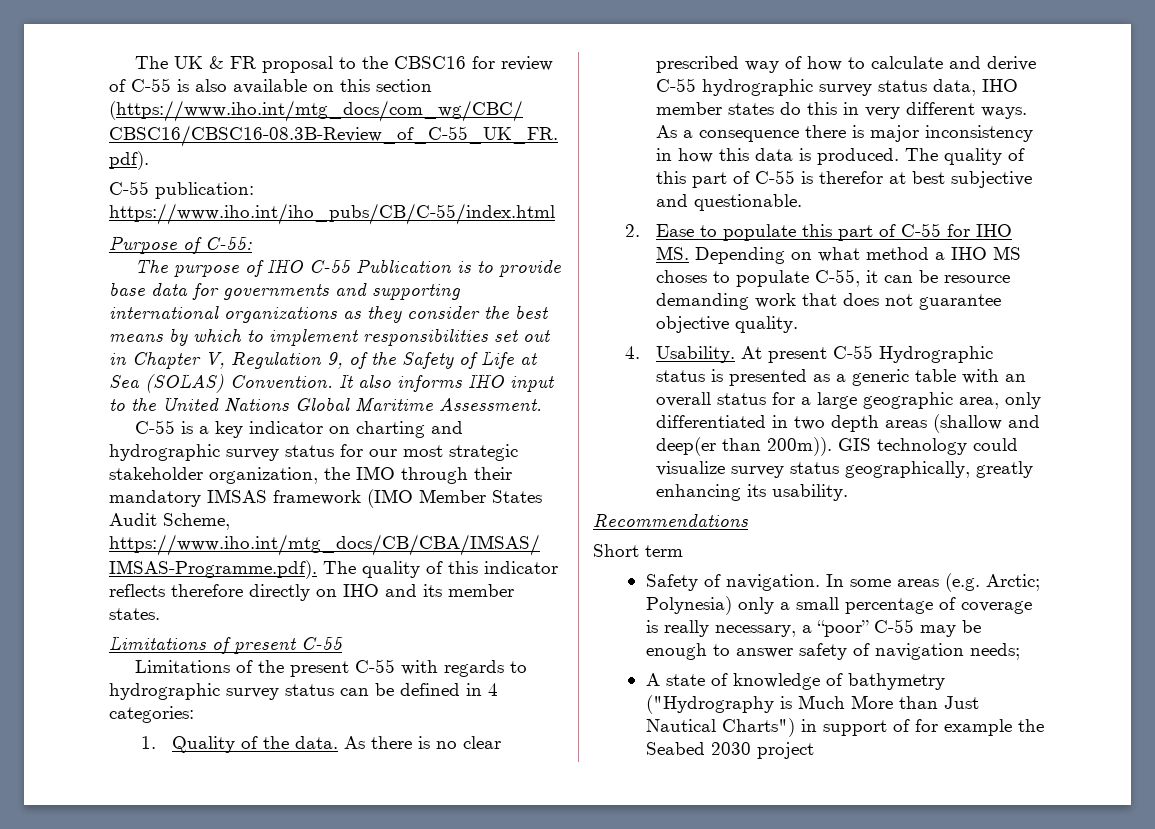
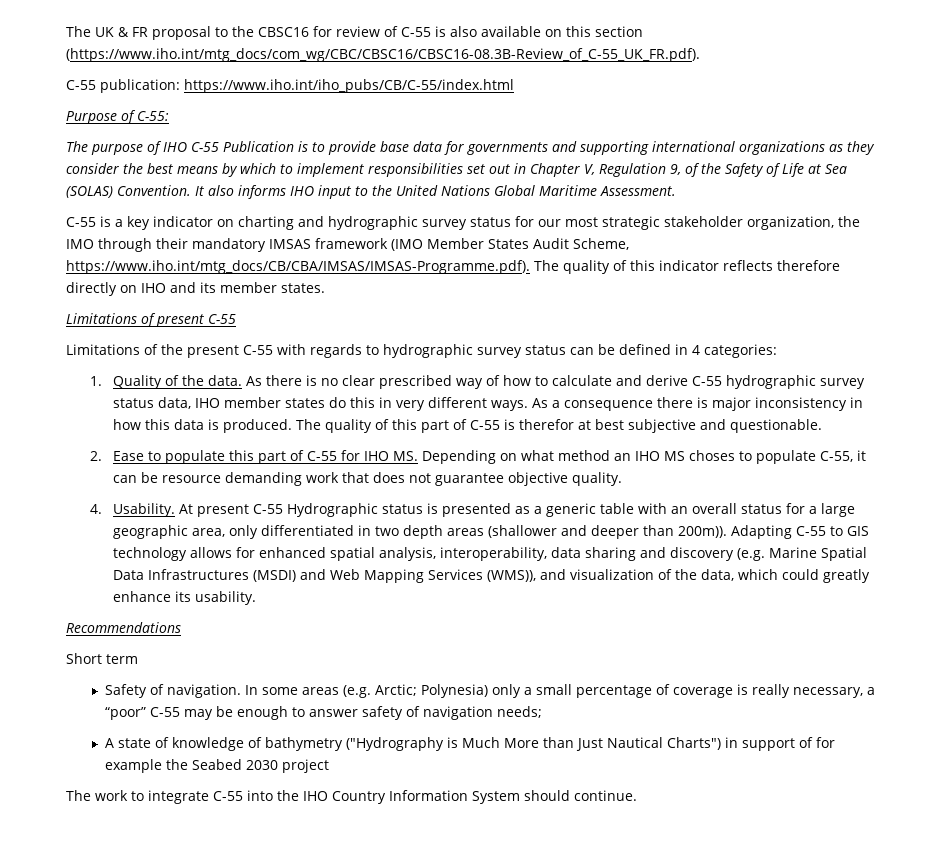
- 2. Ease to populate this part of C-55 for IHO MS. Depending on what method a IHO MS choses to populate C-55, it can be resource demanding work that does not guarantee objective quality.
+ 2. Ease to populate this part of C-55 for IHO MS. Depending on what method an IHO MS choses to populate C-55, it can be resource demanding work that does not guarantee objective quality.
- At present C-55 Hydrographic status is presented as a generic table with an overall status for a large geographic area, only differentiated in two depth areas (shallow and deep(er than 200m)). GIS technology could visualize survey status geographically, greatly enhancing its usability.
+ At present C-55 Hydrographic status is presented as a generic table with an overall status for a large geographic area, only differentiated in two depth areas (shallower and deeper than 200m)). Adapting C-55 to GIS technology allows for enhanced spatial analysis, interoperability, data sharing and discovery (e.g. Marine Spatial Data Infrastructures (MSDI) and Web Mapping Services (WMS)), and visualization of the data, which could greatly enhance its usability.
+ The work to integrate C-55 into the IHO Country Information System should continue.

